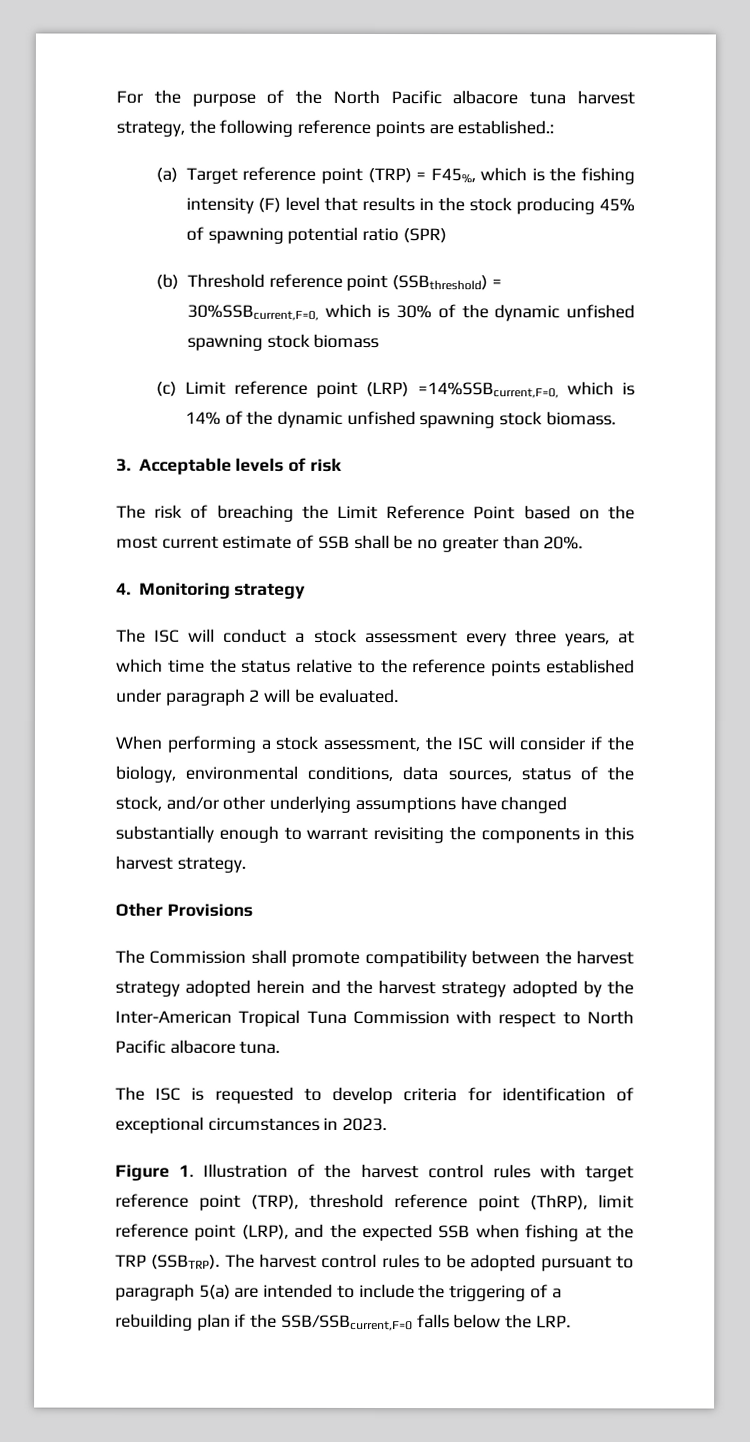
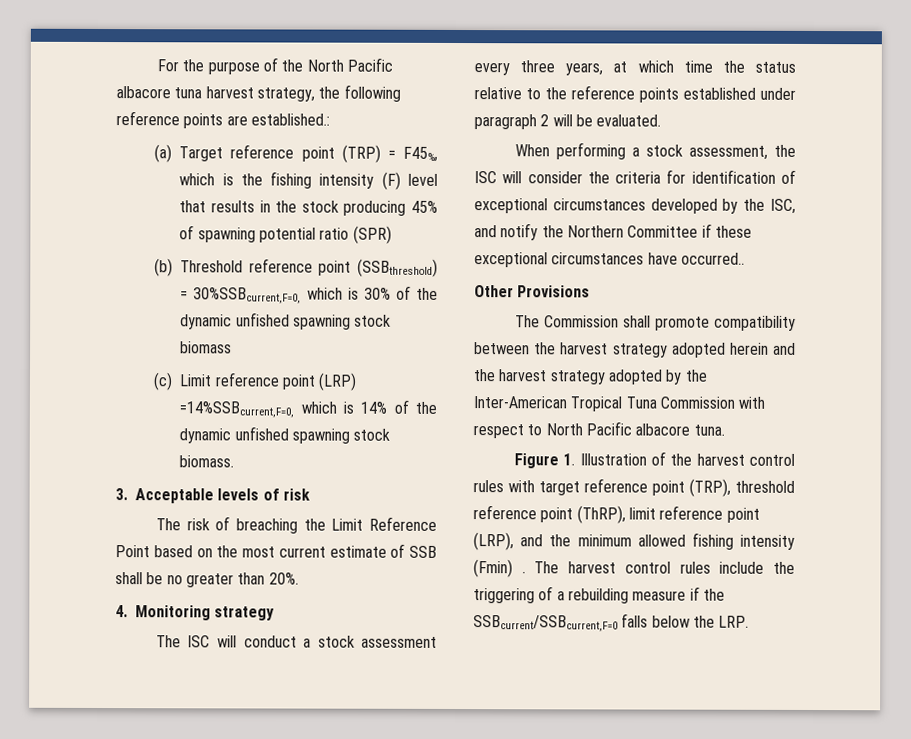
- When performing a stock assessment, the ISC will consider if the biology, environmental conditions, data sources, status of the stock, and/or other underlying assumptions have changed substantially enough to warrant revisiting the components in this harvest strategy.
+ When performing a stock assessment, the ISC will consider the criteria for identification of exceptional circumstances developed by the ISC, and notify the Northern Committee if these exceptional circumstances have occurred..
- The ISC is requested to develop criteria for identification of exceptional circumstances in 2023.
- Figure 1. Illustration of the harvest control rules with target reference point (TRP), threshold reference point (ThRP), limit reference point (LRP), and the expected SSB when fishing at the TRP (SSBTRP). The harvest control rules to be adopted pursuant to paragraph 5(a) are intended to include the triggering of a rebuilding plan if the SSB/SSBcurrent,F=0 falls below the LRP.
+ Figure 1. Illustration of the harvest control rules with target reference point (TRP), threshold reference point (ThRP), limit reference point (LRP), and the minimum allowed fishing intensity (Fmin) . The harvest control rules include the triggering of a rebuilding measure if the SSBcurrent/SSBcurrent,F=0 falls below the LRP.

